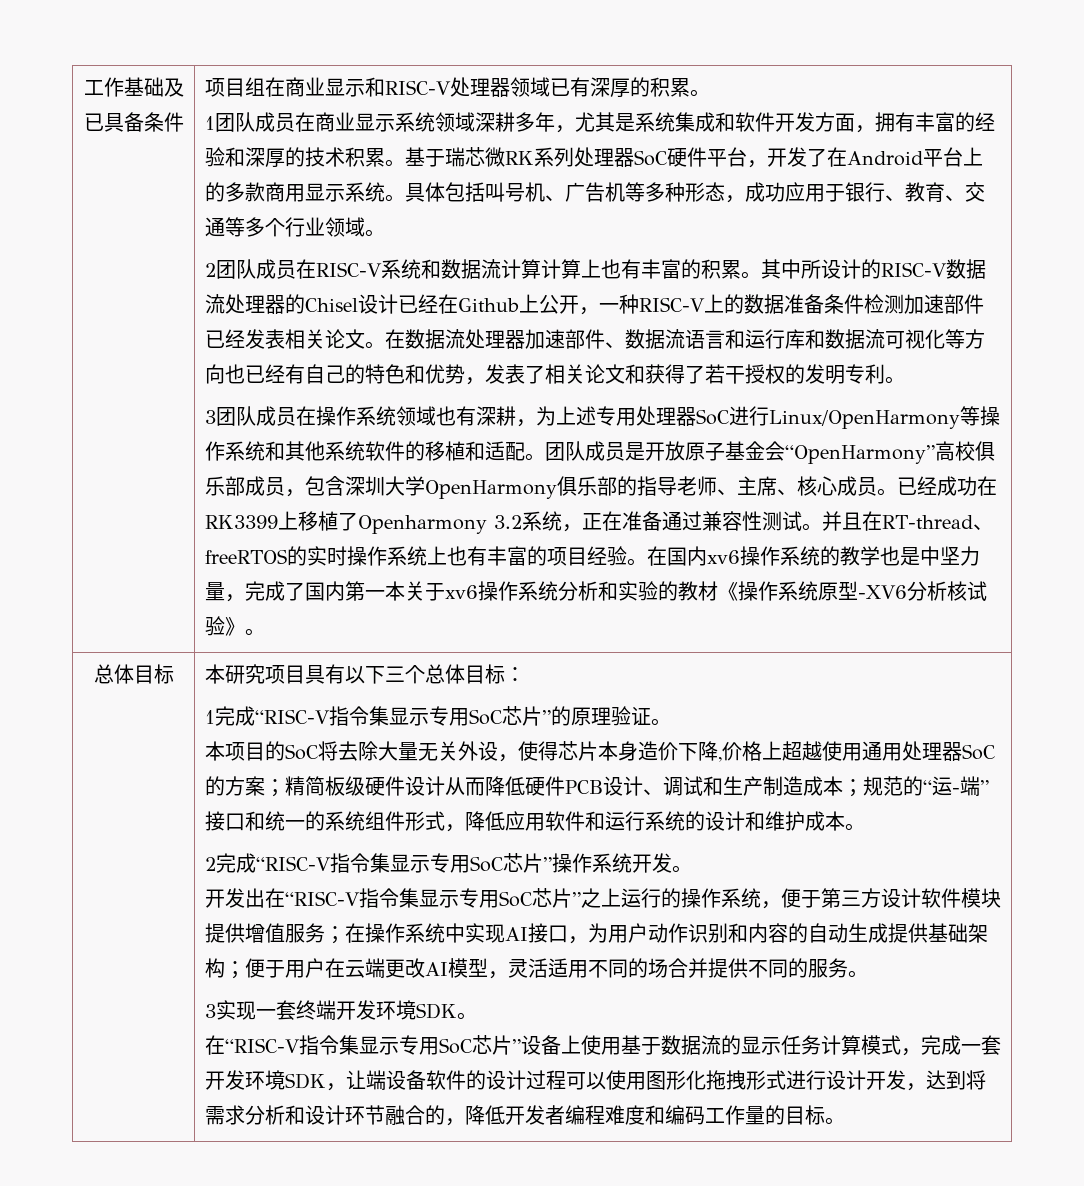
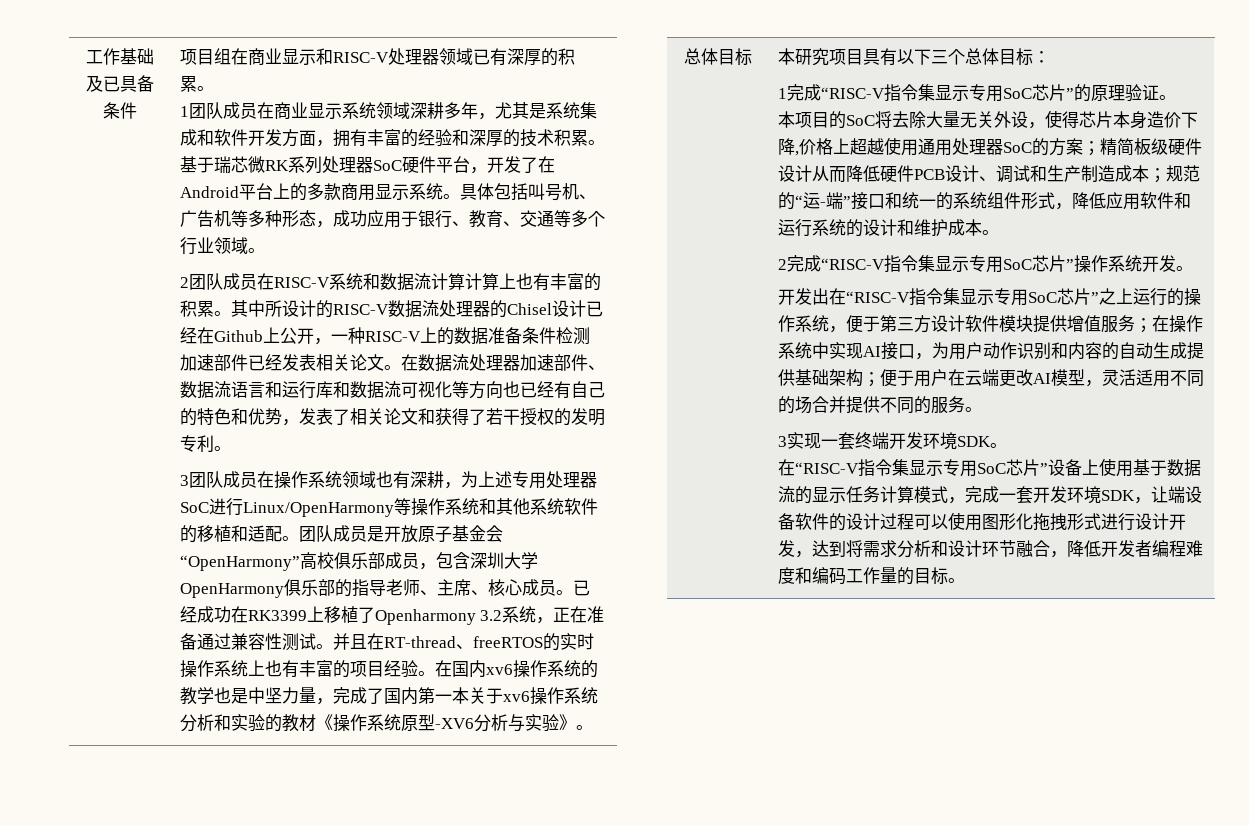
- 在国内xv6操作系统的教学也是中坚力量，完成了国内第一本关于xv6操作系统分析和实验的教材《操作系统原型-XV6分析核试验》。
+ 在国内xv6操作系统的教学也是中坚力量，完成了国内第一本关于xv6操作系统分析和实验的教材《操作系统原型-XV6分析与实验》。
- 在“RISC-V指令集显示专用SoC芯片”设备上使用基于数据流的显示任务计算模式，完成一套开发环境SDK，让端设备软件的设计过程可以使用图形化拖拽形式进行设计开发，达到将需求分析和设计环节融合的，降低开发者编程难度和编码工作量的目标。
+ 在“RISC-V指令集显示专用SoC芯片”设备上使用基于数据流的显示任务计算模式，完成一套开发环境SDK，让端设备软件的设计过程可以使用图形化拖拽形式进行设计开发，达到将需求分析和设计环节融合，降低开发者编程难度和编码工作量的目标。

